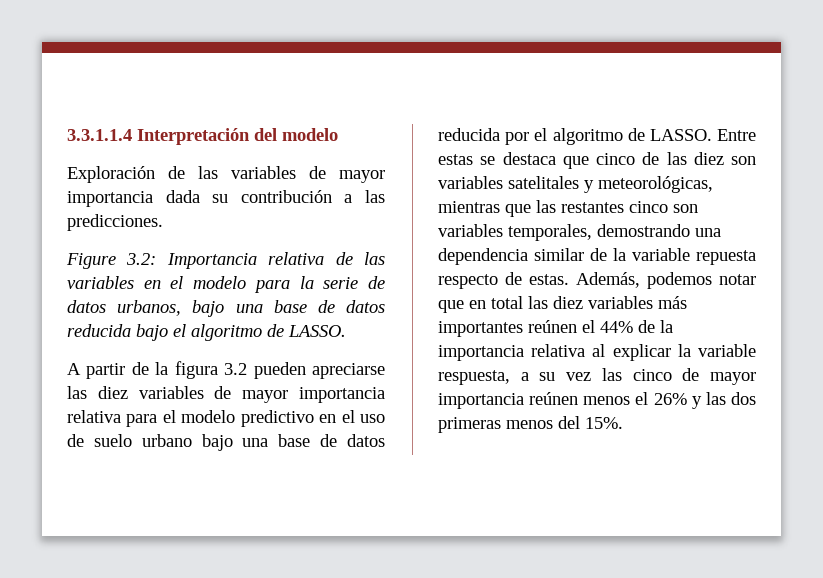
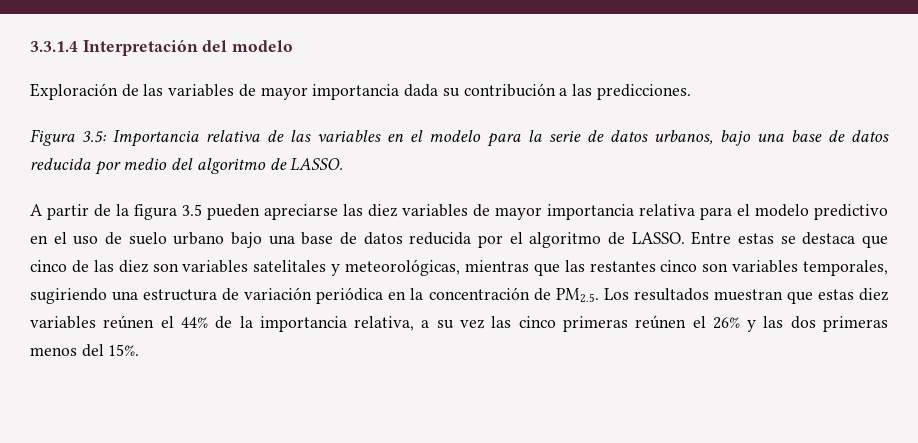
- 3.3.1.1.4 Interpretación del modelo
+ 3.3.1.4 Interpretación del modelo
- Figure 3.2: Importancia relativa de las variables en el modelo para la serie de datos urbanos, bajo una base de datos reducida bajo el algoritmo de LASSO.
+ Figura 3.5: Importancia relativa de las variables en el modelo para la serie de datos urbanos, bajo una base de datos reducida por medio del algoritmo de LASSO.
- A partir de la figura 3.2 pueden apreciarse las diez variables de mayor importancia relativa para el modelo predictivo en el uso de suelo urbano bajo una base de datos reducida por el algoritmo de LASSO.
+ A partir de la figura 3.5 pueden apreciarse las diez variables de mayor importancia relativa para el modelo predictivo en el uso de suelo urbano bajo una base de datos reducida por el algoritmo de LASSO.
- Entre estas se destaca que cinco de las diez son variables satelitales y meteorológicas, mientras que las restantes cinco son variables temporales, demostrando una dependencia similar de la variable repuesta respecto de estas. Además, podemos notar que en total las diez variables más importantes reúnen el 44% de la importancia relativa al explicar la variable respuesta, a su vez las cinco de mayor importancia reúnen menos el 26% y las dos primeras menos del 15%.
+ Entre estas se destaca que cinco de las diez son variables satelitales y meteorológicas, mientras que las restantes cinco son variables temporales, sugiriendo una estructura de variación periódica en la concentración de PM2.5. Los resultados muestran que estas diez variables reúnen el 44% de la importancia relativa, a su vez las cinco primeras reúnen el 26% y las dos primeras menos del 15%.

